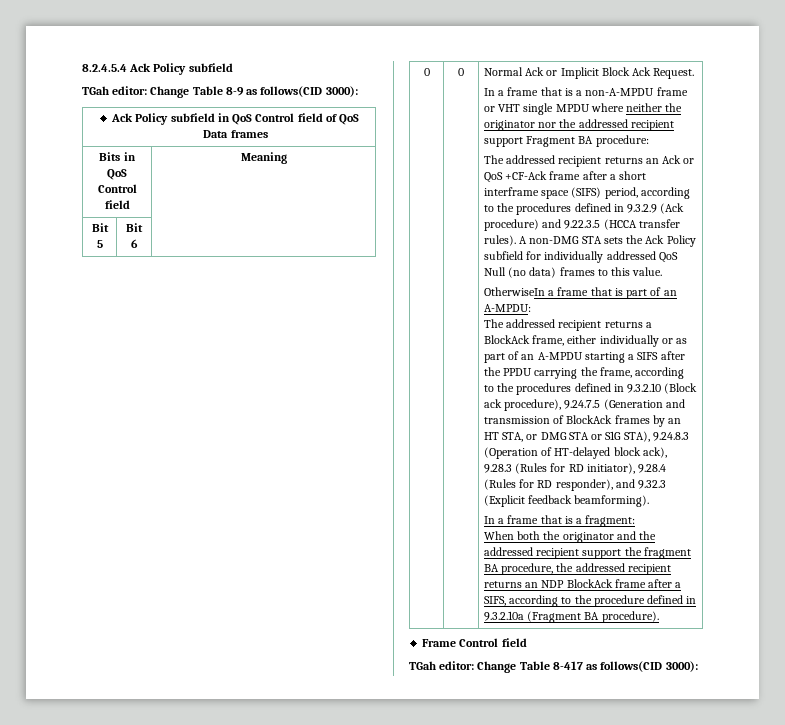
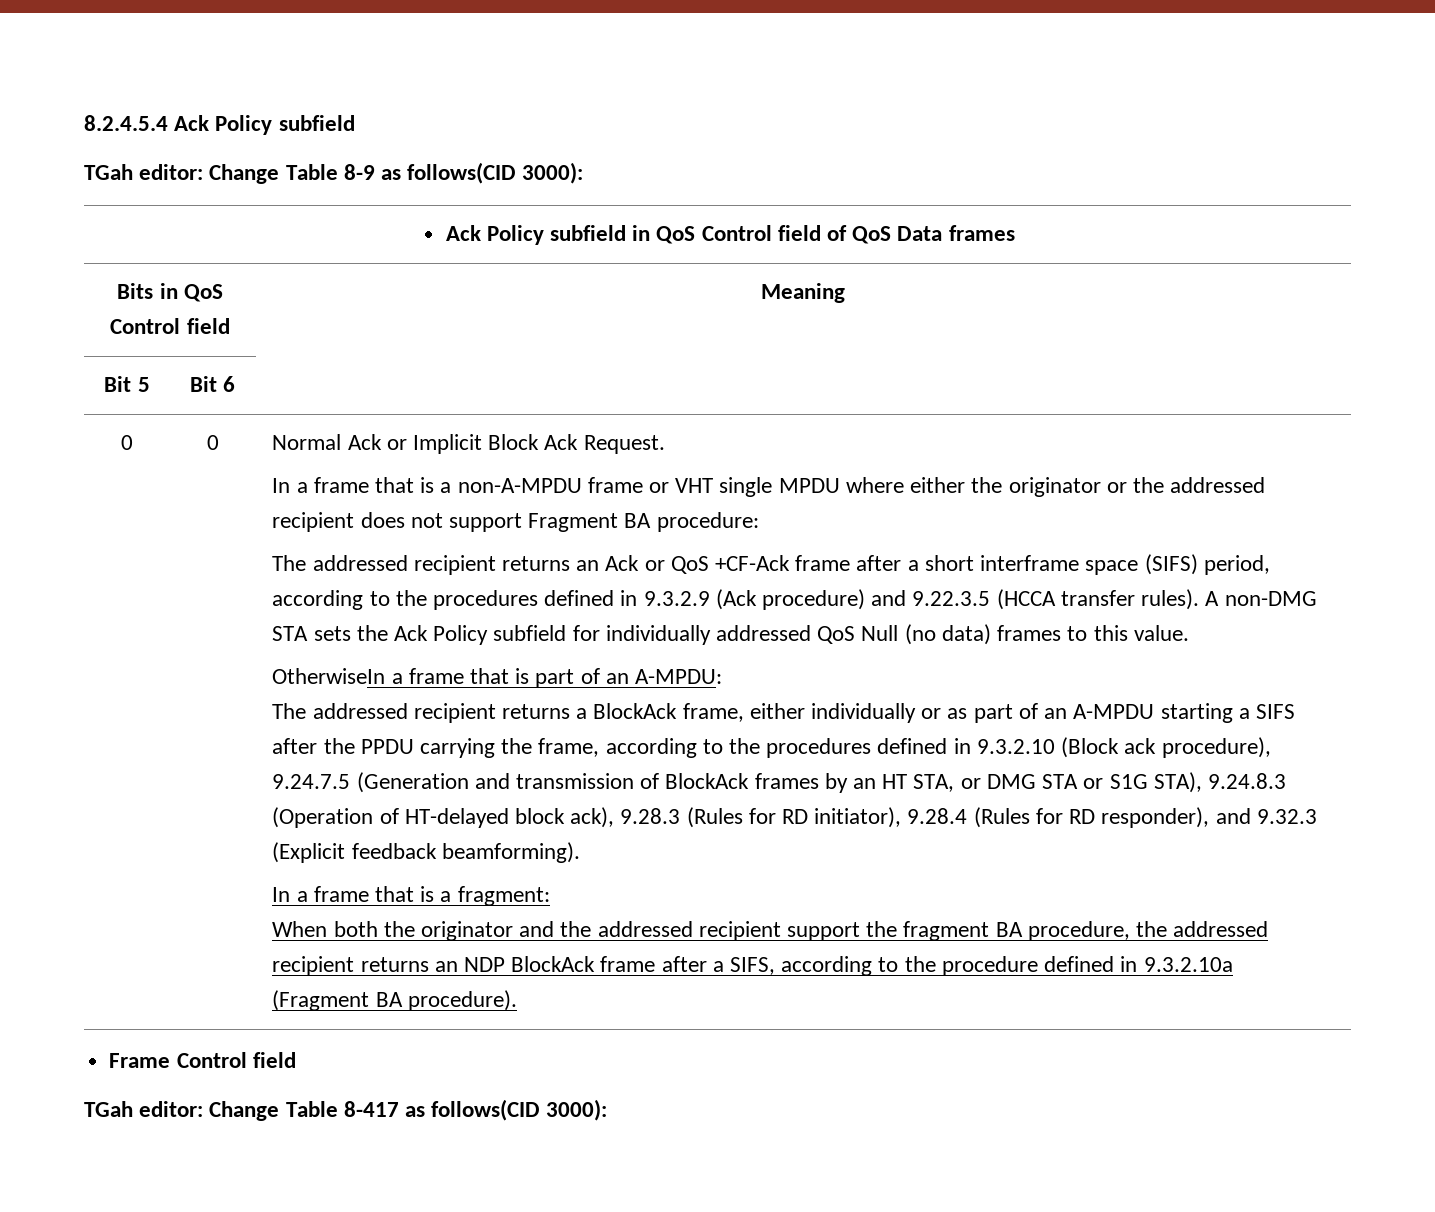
- In a frame that is a non-A-MPDU frame or VHT single MPDU where neither the originator nor the addressed recipient support Fragment BA procedure:
+ In a frame that is a non-A-MPDU frame or VHT single MPDU where either the originator or the addressed recipient does not support Fragment BA procedure:

